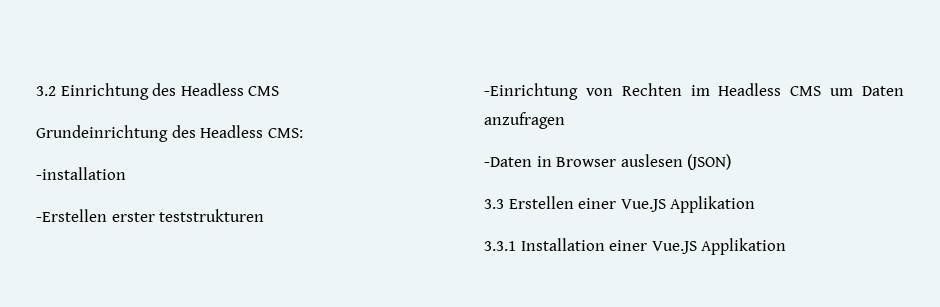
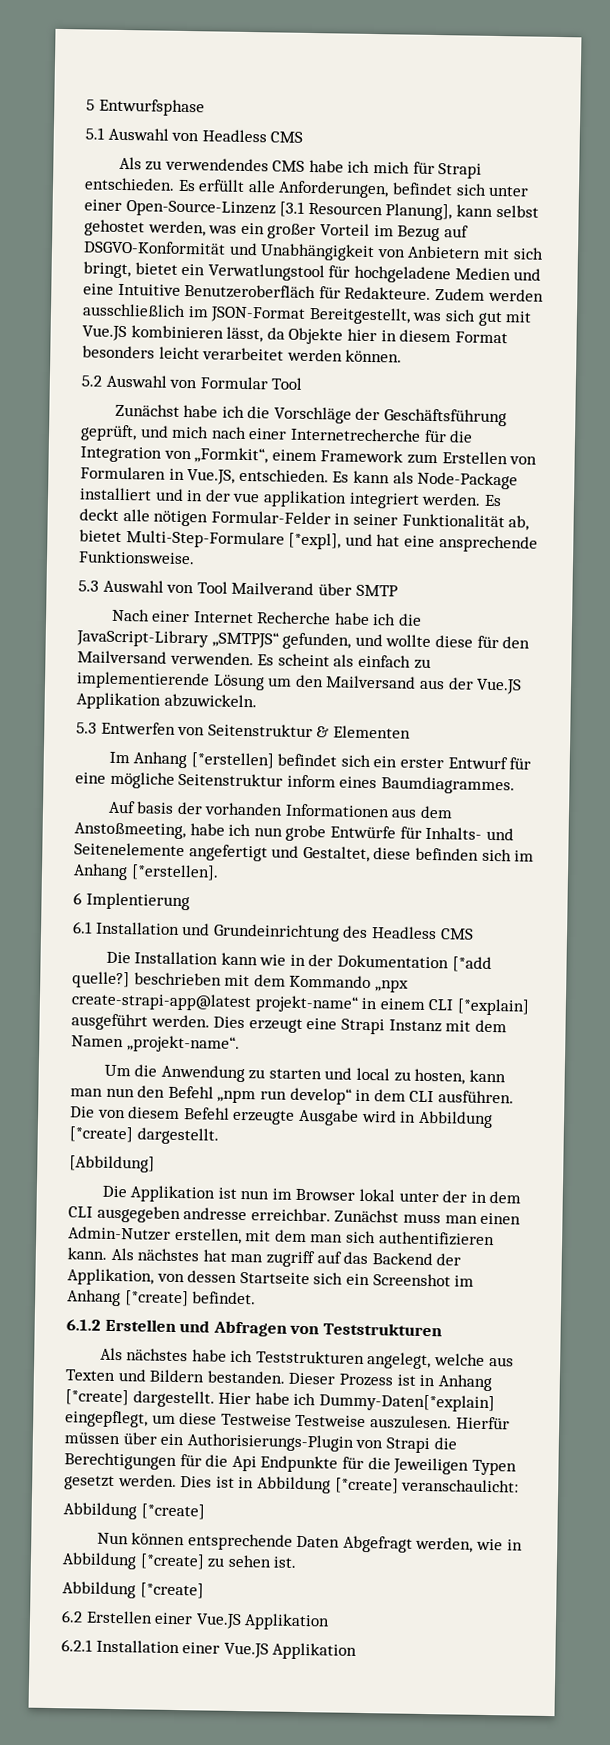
- 3.2 Einrichtung des Headless CMS
- Grundeinrichtung des Headless CMS:
- -installation
- -Erstellen erster teststrukturen
- -Einrichtung von Rechten im Headless CMS um Daten anzufragen
- -Daten in Browser auslesen (JSON)
- 3.3 Erstellen einer Vue.JS Applikation
+ 5 Entwurfsphase
+ 5.1 Auswahl von Headless CMS
+ Als zu verwendendes CMS habe ich mich für Strapi entschieden. Es erfüllt alle Anforderungen, befindet sich unter einer Open-Source-Linzenz [3.1 Resourcen Planung], kann selbst gehostet werden, was ein großer Vorteil im Bezug auf DSGVO-Konformität und Unabhängigkeit von Anbietern mit sich bringt, bietet ein Verwatlungstool für hochgeladene Medien und eine Intuitive Benutzeroberfläch für Redakteure. Zudem werden ausschließlich im JSON-Format Bereitgestellt, was sich gut mit Vue.JS kombinieren lässt, da Objekte hier in diesem Format besonders leicht verarbeitet werden können.
+ 5.2 Auswahl von Formular Tool
+ Zunächst habe ich die Vorschläge der Geschäftsführung geprüft, und mich nach einer Internetrecherche für die Integration von „Formkit“, einem Framework zum Erstellen von Formularen in Vue.JS, entschieden. Es kann als Node-Package installiert und in der vue applikation integriert werden. Es deckt alle nötigen Formular-Felder in seiner Funktionalität ab, bietet Multi-Step-Formulare [*expl], und hat eine ansprechende Funktionsweise.
+ 5.3 Auswahl von Tool Mailverand über SMTP
+ Nach einer Internet Recherche habe ich die JavaScript-Library „SMTPJS“ gefunden, und wollte diese für den Mailversand verwenden. Es scheint als einfach zu implementierende Lösung um den Mailversand aus der Vue.JS Applikation abzuwickeln.
+ 5.3 Entwerfen von Seitenstruktur & Elementen
+ Im Anhang [*erstellen] befindet sich ein erster Entwurf für eine mögliche Seitenstruktur inform eines Baumdiagrammes.
+ Auf basis der vorhanden Informationen aus dem Anstoßmeeting, habe ich nun grobe Entwürfe für Inhalts- und Seitenelemente angefertigt und Gestaltet, diese befinden sich im Anhang [*erstellen].
+ 6 Implentierung
+ 6.1 Installation und Grundeinrichtung des Headless CMS
+ Die Installation kann wie in der Dokumentation [*add quelle?] beschrieben mit dem Kommando „npx create-strapi-app@latest projekt-name“ in einem CLI [*explain] ausgeführt werden. Dies erzeugt eine Strapi Instanz mit dem Namen „projekt-name“.
+ Um die Anwendung zu starten und local zu hosten, kann man nun den Befehl „npm run develop“ in dem CLI ausführen. Die von diesem Befehl erzeugte Ausgabe wird in Abbildung [*create] dargestellt.
+ [Abbildung]
+ Die Applikation ist nun im Browser lokal unter der in dem CLI ausgegeben andresse erreichbar. Zunächst muss man einen Admin-Nutzer erstellen, mit dem man sich authentifizieren kann. Als nächstes hat man zugriff auf das Backend der Applikation, von dessen Startseite sich ein Screenshot im Anhang [*create] befindet.
+ 6.1.2 Erstellen und Abfragen von Teststrukturen
+ Als nächstes habe ich Teststrukturen angelegt, welche aus Texten und Bildern bestanden. Dieser Prozess ist in Anhang [*create] dargestellt. Hier habe ich Dummy-Daten[*explain] eingepflegt, um diese Testweise Testweise auszulesen. Hierfür müssen über ein Authorisierungs-Plugin von Strapi die Berechtigungen für die Api Endpunkte für die Jeweiligen Typen gesetzt werden. Dies ist in Abbildung [*create] veranschaulicht:
+ Abbildung [*create]
+ Nun können entsprechende Daten Abgefragt werden, wie in Abbildung [*create] zu sehen ist.
+ Abbildung [*create]
+ 6.2 Erstellen einer Vue.JS Applikation
- 3.3.1 Installation einer Vue.JS Applikation
+ 6.2.1 Installation einer Vue.JS Applikation

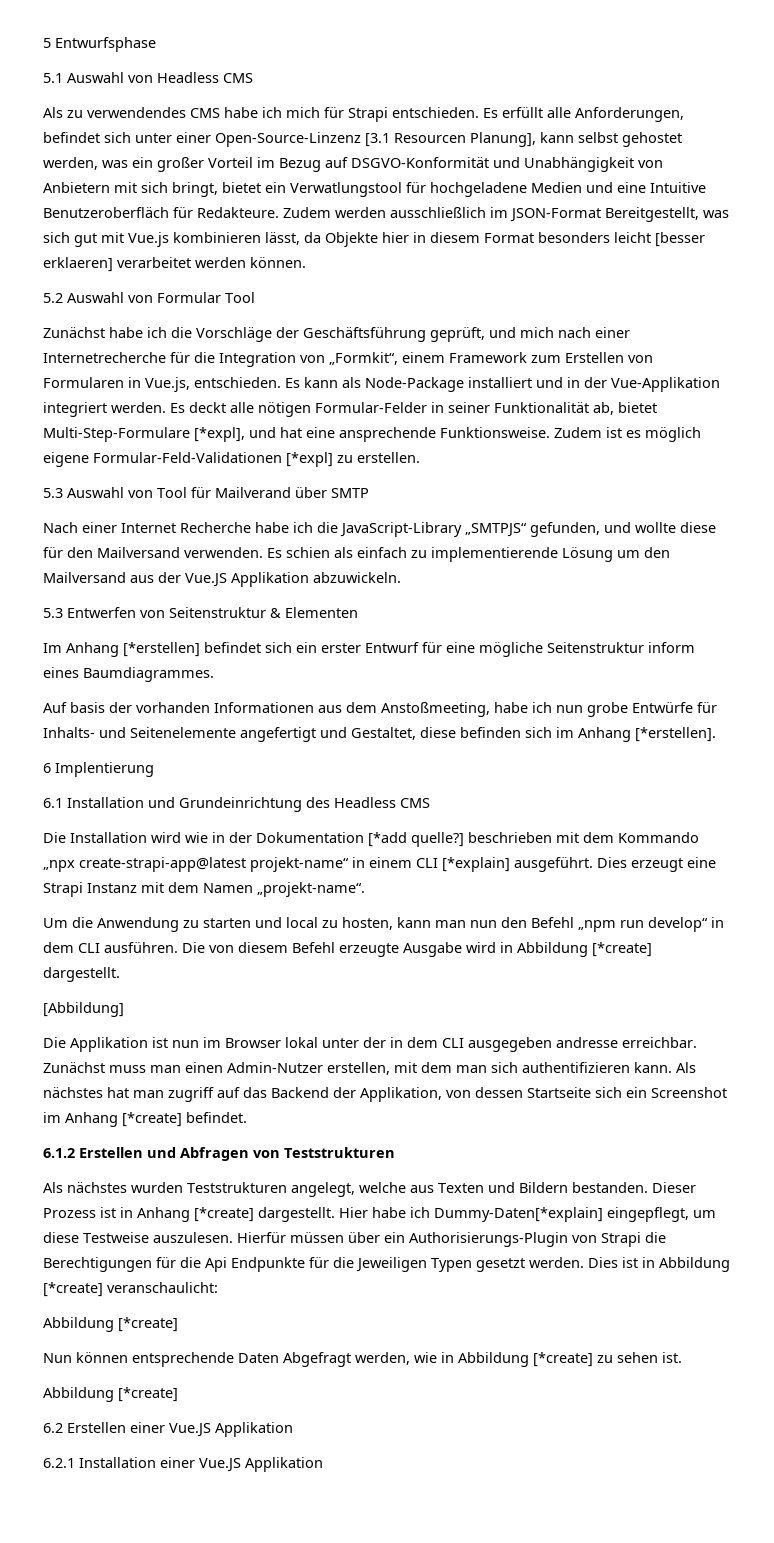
- Zudem werden ausschließlich im JSON-Format Bereitgestellt, was sich gut mit Vue.JS kombinieren lässt, da Objekte hier in diesem Format besonders leicht verarbeitet werden können.
+ Zudem werden ausschließlich im JSON-Format Bereitgestellt, was sich gut mit Vue.js kombinieren lässt, da Objekte hier in diesem Format besonders leicht [besser erklaeren] verarbeitet werden können.
- Zunächst habe ich die Vorschläge der Geschäftsführung geprüft, und mich nach einer Internetrecherche für die Integration von „Formkit“, einem Framework zum Erstellen von Formularen in Vue.JS, entschieden.
+ Zunächst habe ich die Vorschläge der Geschäftsführung geprüft, und mich nach einer Internetrecherche für die Integration von „Formkit“, einem Framework zum Erstellen von Formularen in Vue.js, entschieden.
- Es kann als Node-Package installiert und in der vue applikation integriert werden.
+ Es kann als Node-Package installiert und in der Vue-Applikation integriert werden.
+ Zudem ist es möglich eigene Formular-Feld-Validationen [*expl] zu erstellen.
- 5.3 Auswahl von Tool Mailverand über SMTP
+ 5.3 Auswahl von Tool für Mailverand über SMTP
- Es scheint als einfach zu implementierende Lösung um den Mailversand aus der Vue.JS Applikation abzuwickeln.
+ Es schien als einfach zu implementierende Lösung um den Mailversand aus der Vue.JS Applikation abzuwickeln.
- Die Installation kann wie in der Dokumentation [*add quelle?] beschrieben mit dem Kommando „npx create-strapi-app@latest projekt-name“ in einem CLI [*explain] ausgeführt werden.
+ Die Installation wird wie in der Dokumentation [*add quelle?] beschrieben mit dem Kommando „npx create-strapi-app@latest projekt-name“ in einem CLI [*explain] ausgeführt.
- Als nächstes habe ich Teststrukturen angelegt, welche aus Texten und Bildern bestanden.
+ Als nächstes wurden Teststrukturen angelegt, welche aus Texten und Bildern bestanden.
- Hier habe ich Dummy-Daten[*explain] eingepflegt, um diese Testweise Testweise auszulesen.
+ Hier habe ich Dummy-Daten[*explain] eingepflegt, um diese Testweise auszulesen.

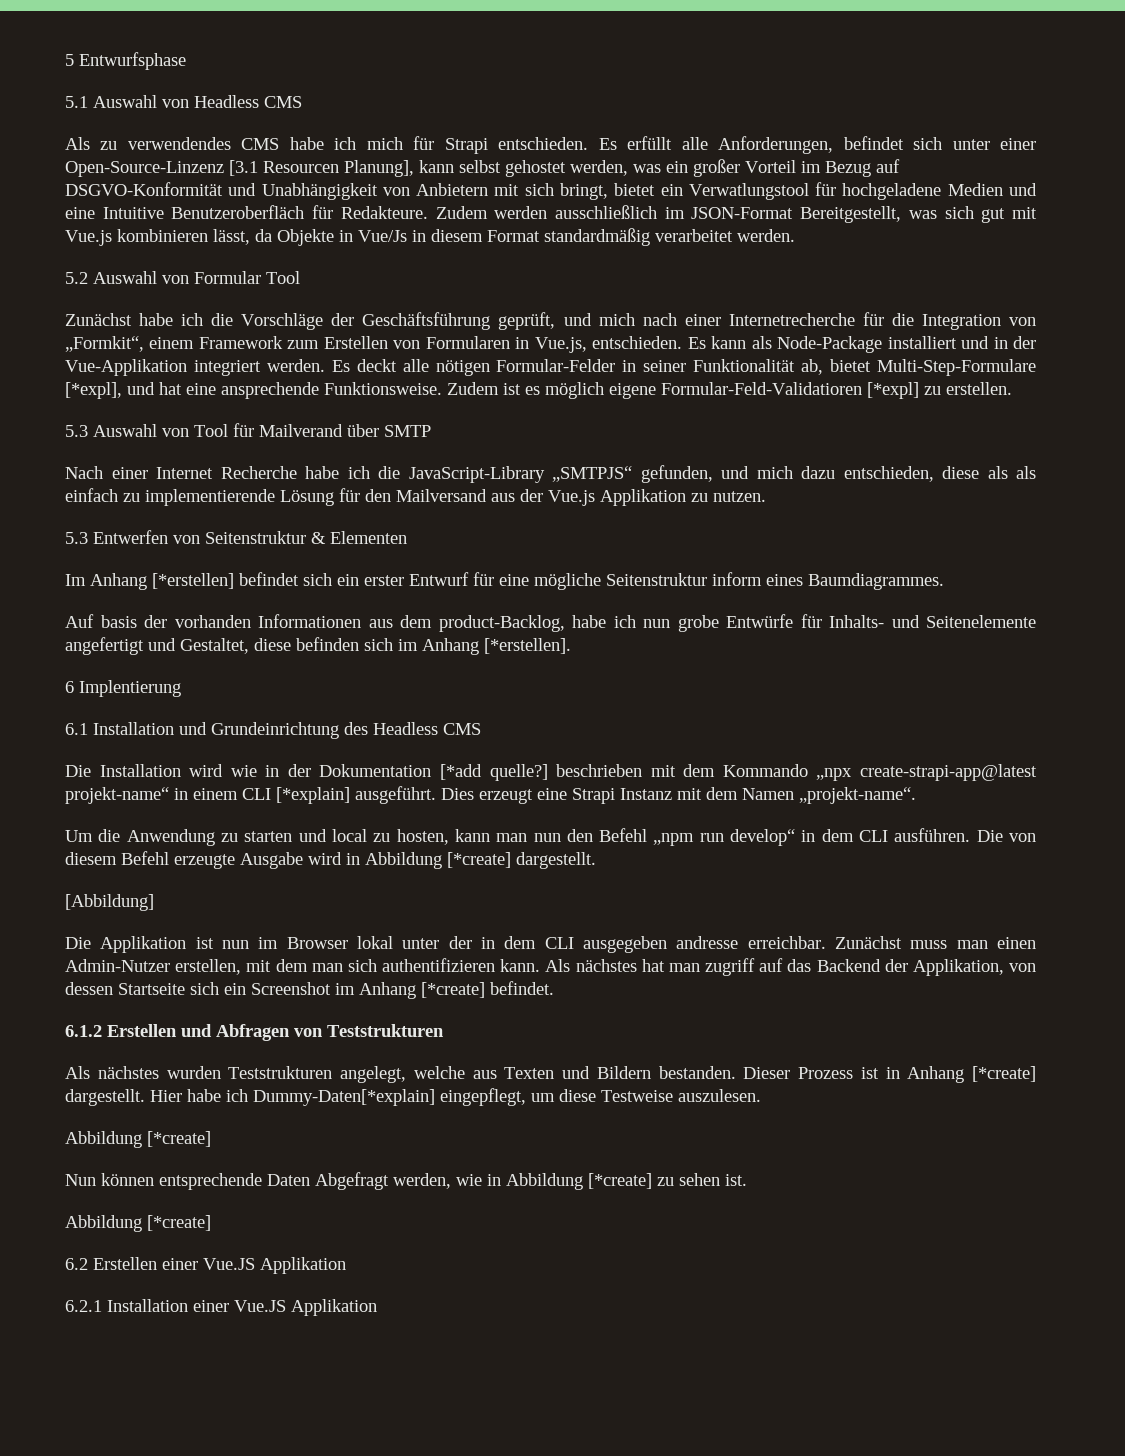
- Zudem werden ausschließlich im JSON-Format Bereitgestellt, was sich gut mit Vue.js kombinieren lässt, da Objekte hier in diesem Format besonders leicht [besser erklaeren] verarbeitet werden können.
+ Zudem werden ausschließlich im JSON-Format Bereitgestellt, was sich gut mit Vue.js kombinieren lässt, da Objekte in Vue/Js in diesem Format standardmäßig verarbeitet werden.
- Zudem ist es möglich eigene Formular-Feld-Validationen [*expl] zu erstellen.
+ Zudem ist es möglich eigene Formular-Feld-Validatioren [*expl] zu erstellen.
- Nach einer Internet Recherche habe ich die JavaScript-Library „SMTPJS“ gefunden, und wollte diese für den Mailversand verwenden. Es schien als einfach zu implementierende Lösung um den Mailversand aus der Vue.JS Applikation abzuwickeln.
+ Nach einer Internet Recherche habe ich die JavaScript-Library „SMTPJS“ gefunden, und mich dazu entschieden, diese als als einfach zu implementierende Lösung für den Mailversand aus der Vue.js Applikation zu nutzen.
- Auf basis der vorhanden Informationen aus dem Anstoßmeeting, habe ich nun grobe Entwürfe für Inhalts- und Seitenelemente angefertigt und Gestaltet, diese befinden sich im Anhang [*erstellen].
+ Auf basis der vorhanden Informationen aus dem product-Backlog, habe ich nun grobe Entwürfe für Inhalts- und Seitenelemente angefertigt und Gestaltet, diese befinden sich im Anhang [*erstellen].
- Hierfür müssen über ein Authorisierungs-Plugin von Strapi die Berechtigungen für die Api Endpunkte für die Jeweiligen Typen gesetzt werden. Dies ist in Abbildung [*create] veranschaulicht:

